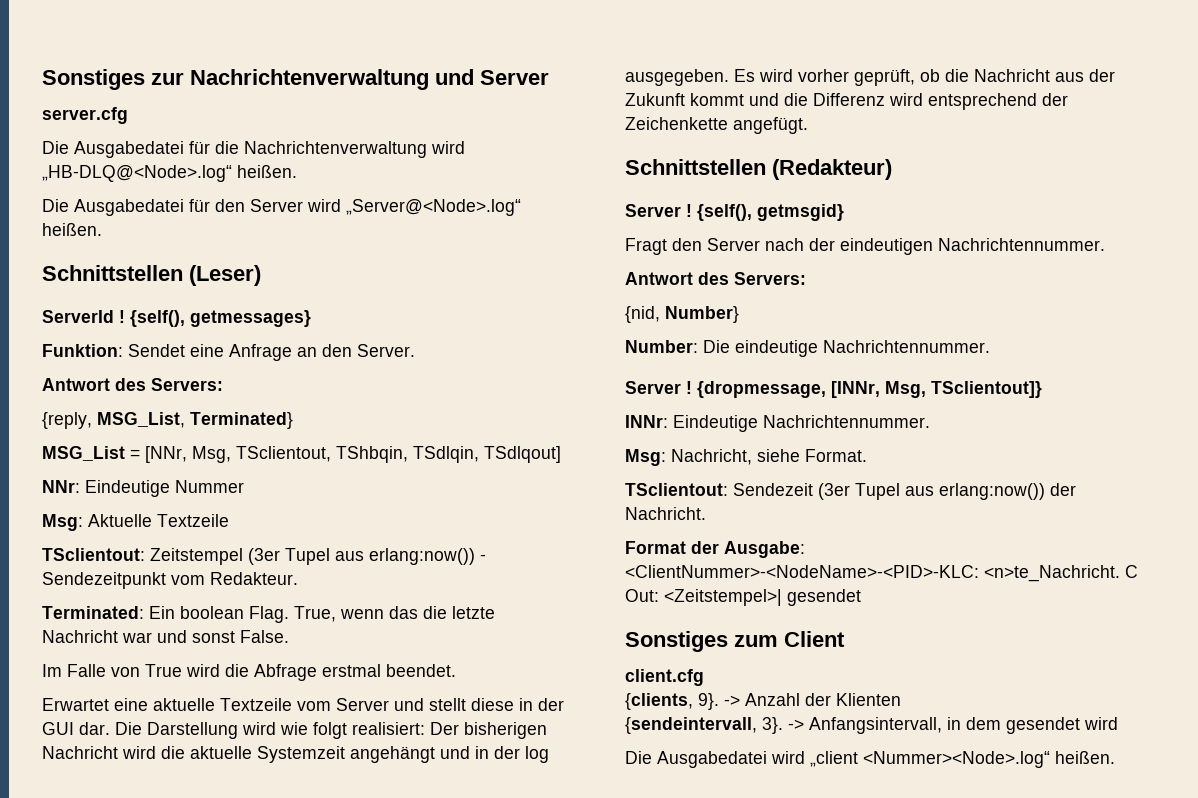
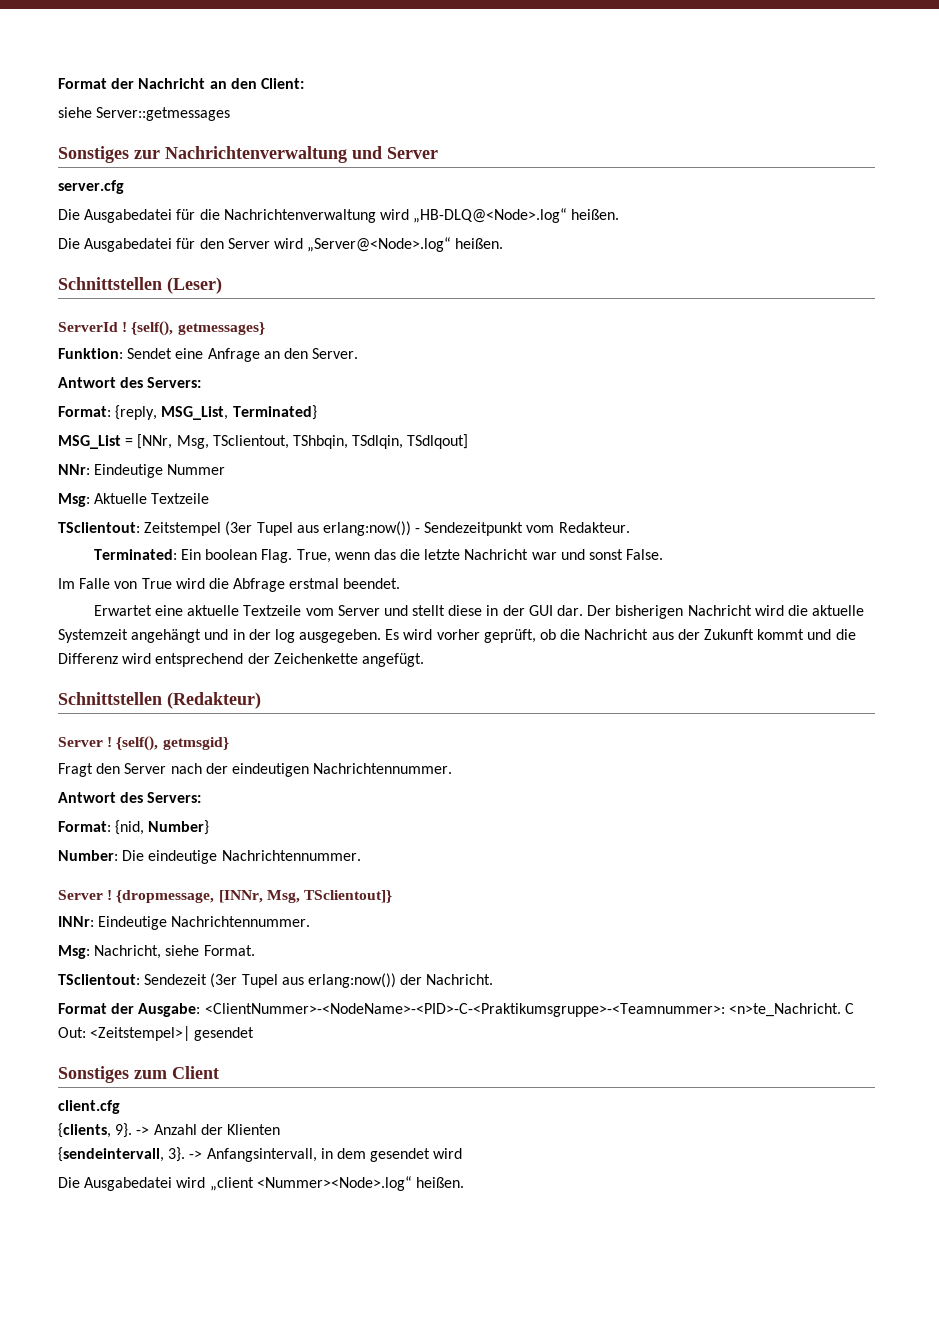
+ Format der Nachricht an den Client:
+ siehe Server::getmessages
- {reply, MSG_List, Terminated}
+ Format: {reply, MSG_List, Terminated}
- Die Darstellung wird wie folgt realisiert: Der bisherigen Nachricht wird die aktuelle Systemzeit angehängt und in der log ausgegeben.
+ Der bisherigen Nachricht wird die aktuelle Systemzeit angehängt und in der log ausgegeben.
- {nid, Number}
+ Format: {nid, Number}
- Format der Ausgabe: <ClientNummer>-<NodeName>-<PID>-KLC: <n>te_Nachricht.
+ Format der Ausgabe: <ClientNummer>-<NodeName>-<PID>-C-<Praktikumsgruppe>-<Teamnummer>: <n>te_Nachricht.

